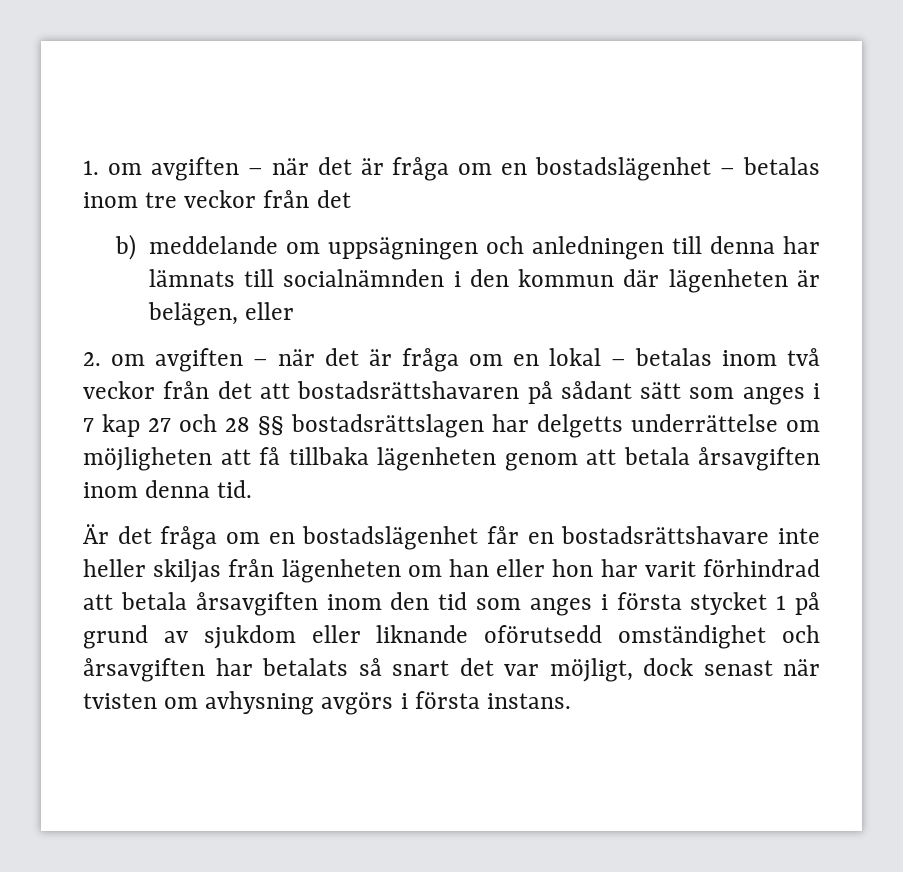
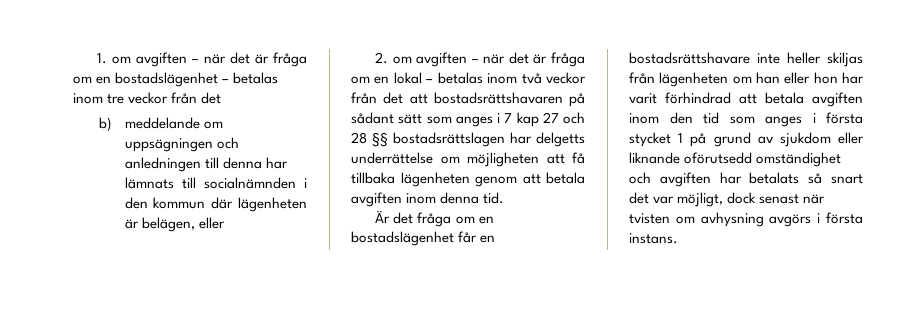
- 2. om avgiften – när det är fråga om en lokal – betalas inom två veckor från det att bostadsrättshavaren på sådant sätt som anges i 7 kap 27 och 28 §§ bostadsrättslagen har delgetts underrättelse om möjligheten att få tillbaka lägenheten genom att betala årsavgiften inom denna tid.
+ 2. om avgiften – när det är fråga om en lokal – betalas inom två veckor från det att bostadsrättshavaren på sådant sätt som anges i 7 kap 27 och 28 §§ bostadsrättslagen har delgetts underrättelse om möjligheten att få tillbaka lägenheten genom att betala avgiften inom denna tid.
- Är det fråga om en bostadslägenhet får en bostadsrättshavare inte heller skiljas från lägenheten om han eller hon har varit förhindrad att betala årsavgiften inom den tid som anges i första stycket 1 på grund av sjukdom eller liknande oförutsedd omständighet och årsavgiften har betalats så snart det var möjligt, dock senast när tvisten om avhysning avgörs i första instans.
+ Är det fråga om en bostadslägenhet får en bostadsrättshavare inte heller skiljas från lägenheten om han eller hon har varit förhindrad att betala avgiften inom den tid som anges i första stycket 1 på grund av sjukdom eller liknande oförutsedd omständighet och avgiften har betalats så snart det var möjligt, dock senast när tvisten om avhysning avgörs i första instans.

